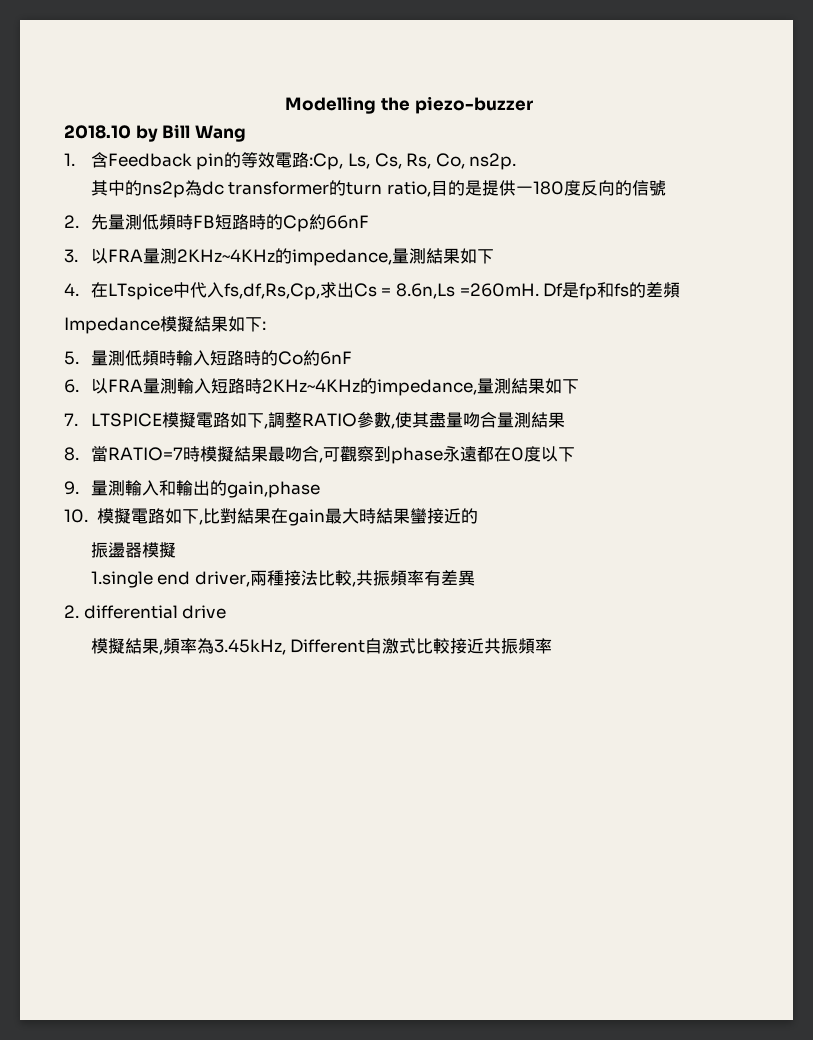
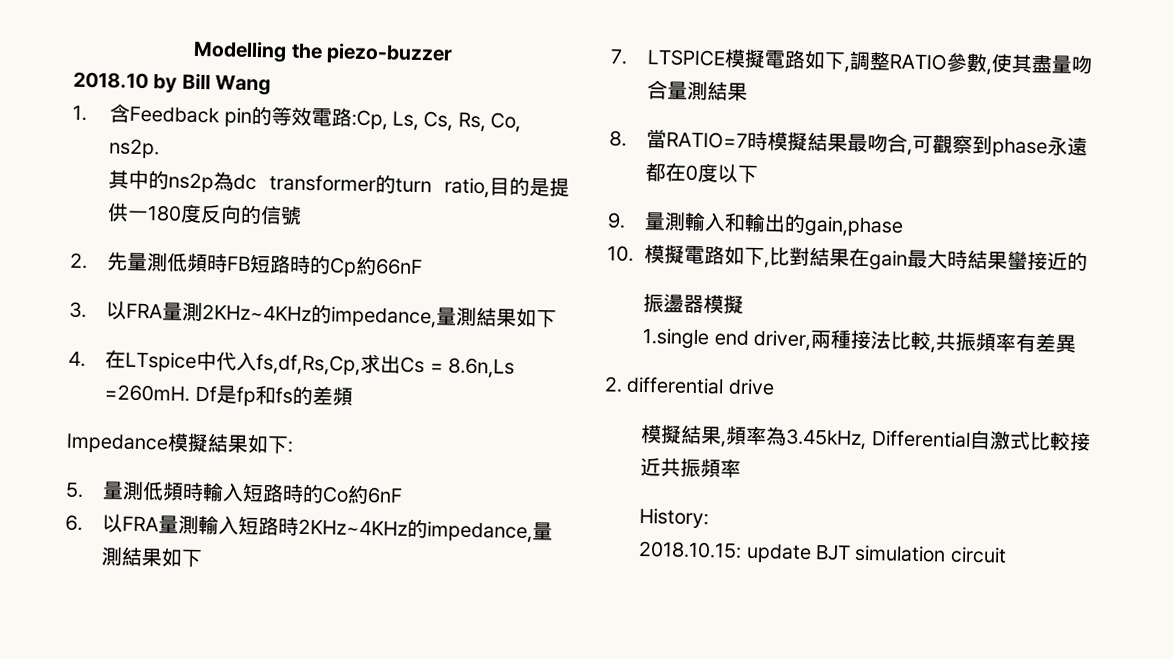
- 模擬結果,頻率為3.45kHz, Different自激式比較接近共振頻率
+ 模擬結果,頻率為3.45kHz, Differential自激式比較接近共振頻率
+ History:
+ 2018.10.15: update BJT simulation circuit

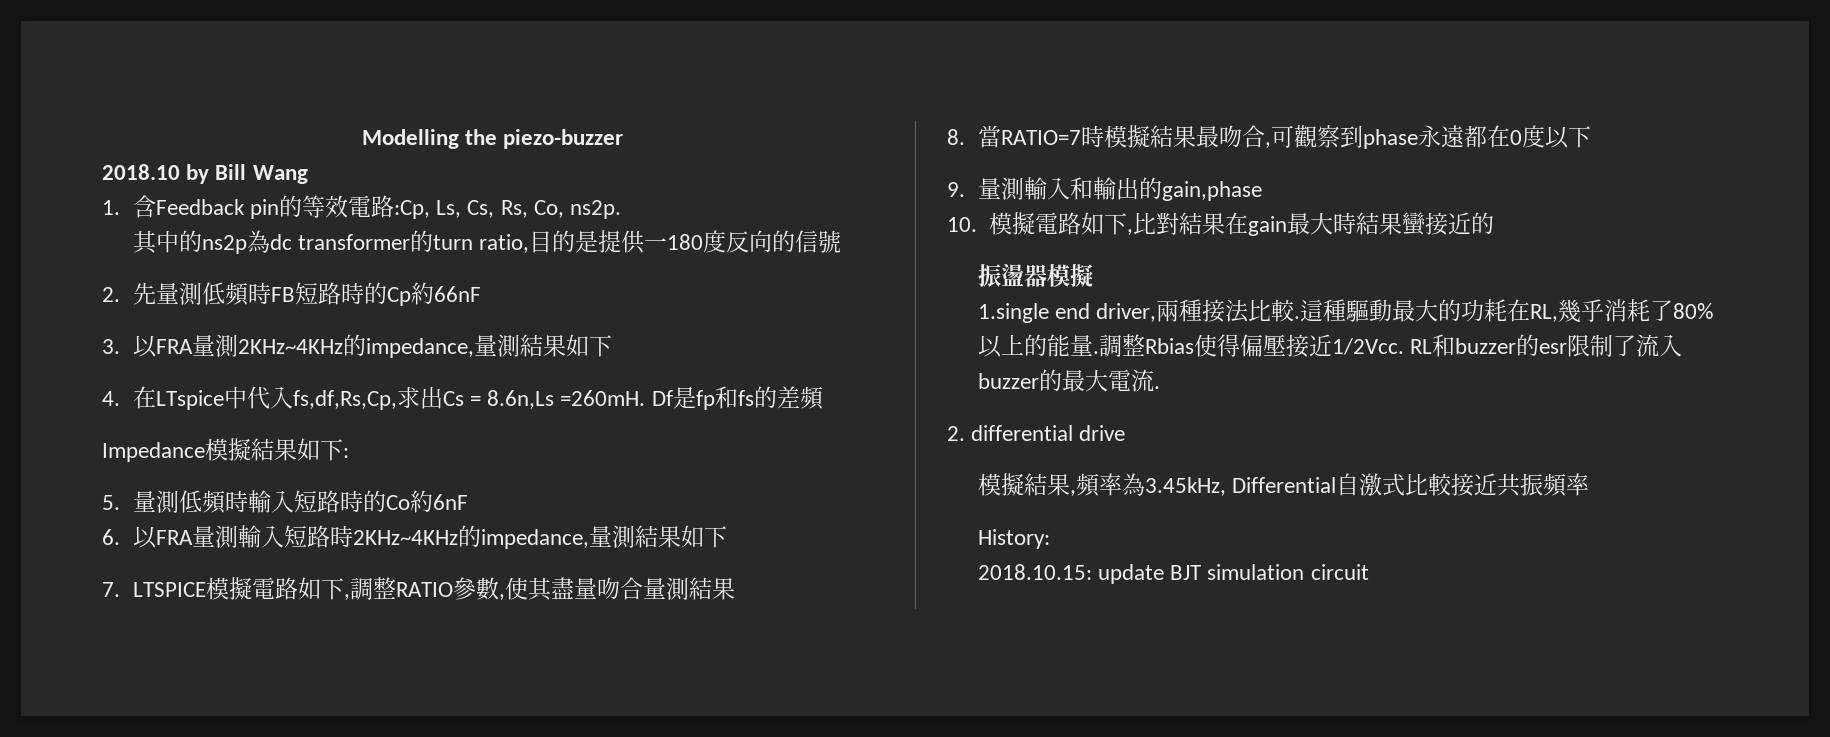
- 1.single end driver,兩種接法比較,共振頻率有差異
+ 1.single end driver,兩種接法比較.這種驅動最大的功耗在RL,幾乎消耗了80%以上的能量.調整Rbias使得偏壓接近1/2Vcc. RL和buzzer的esr限制了流入buzzer的最大電流.

